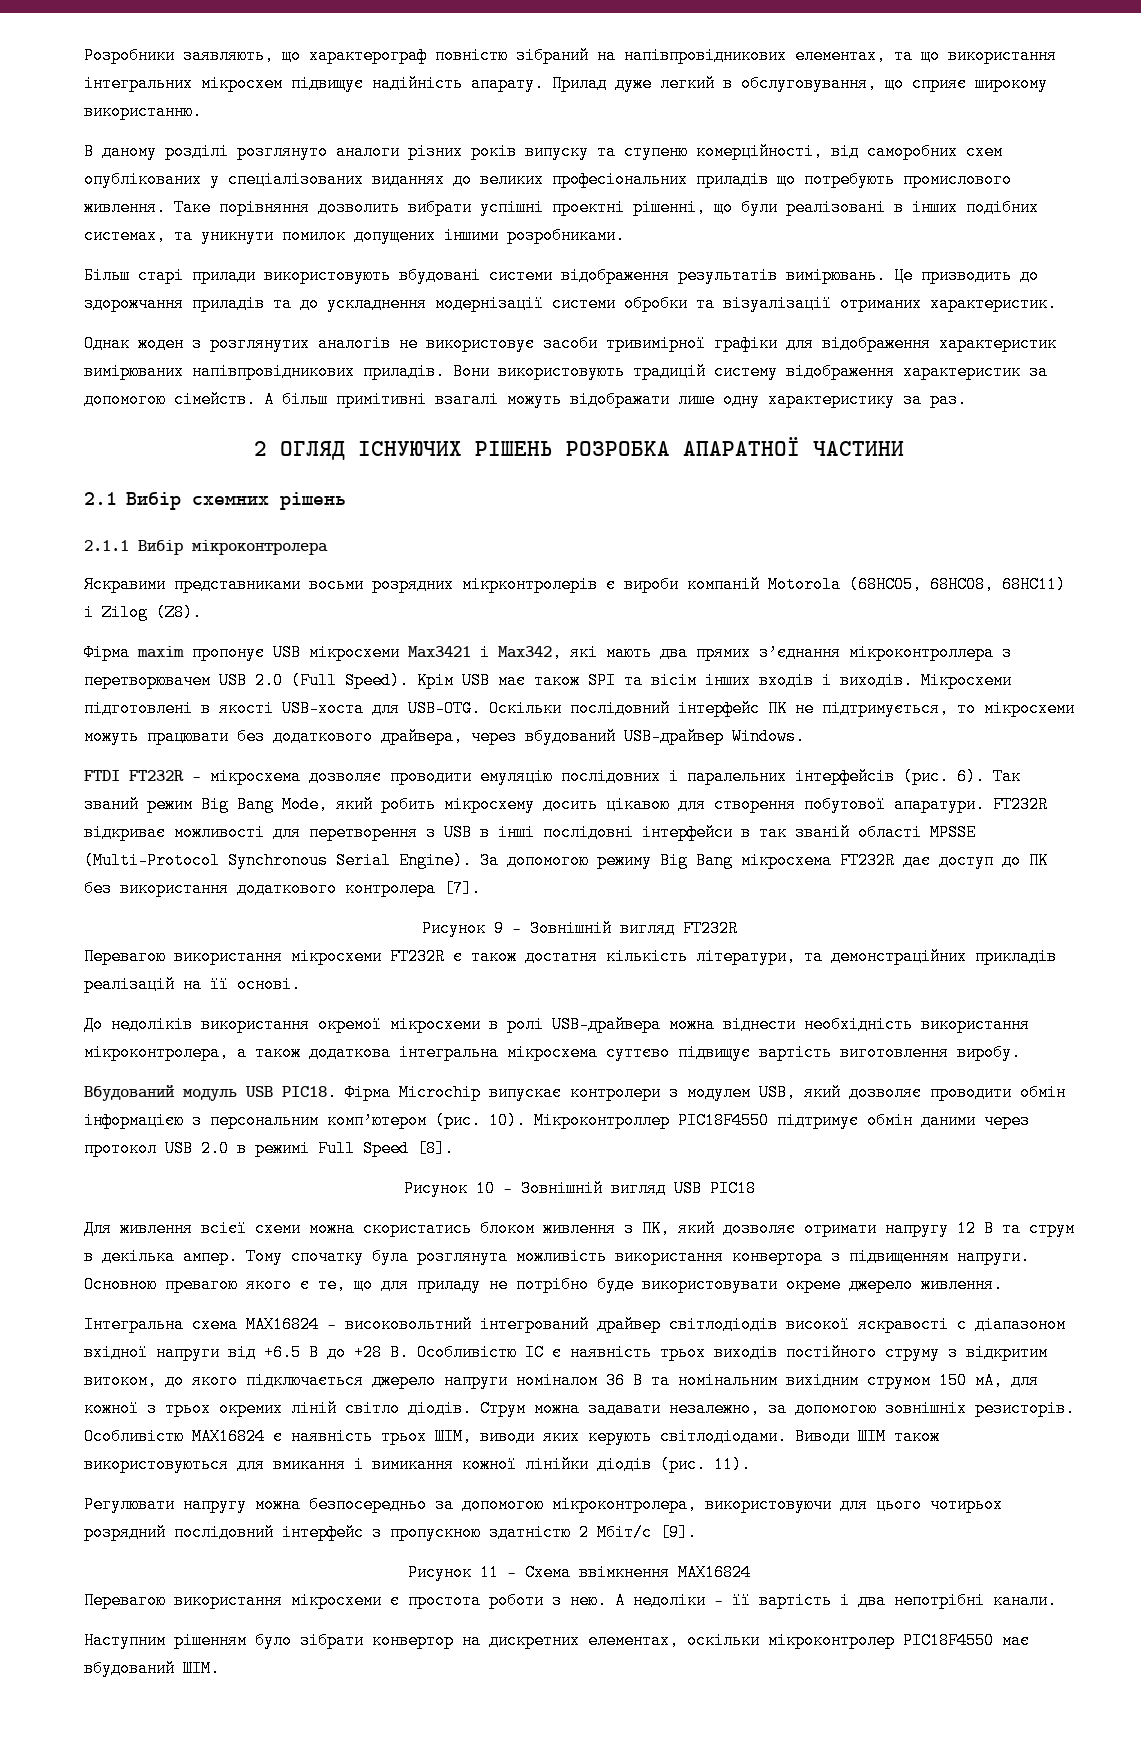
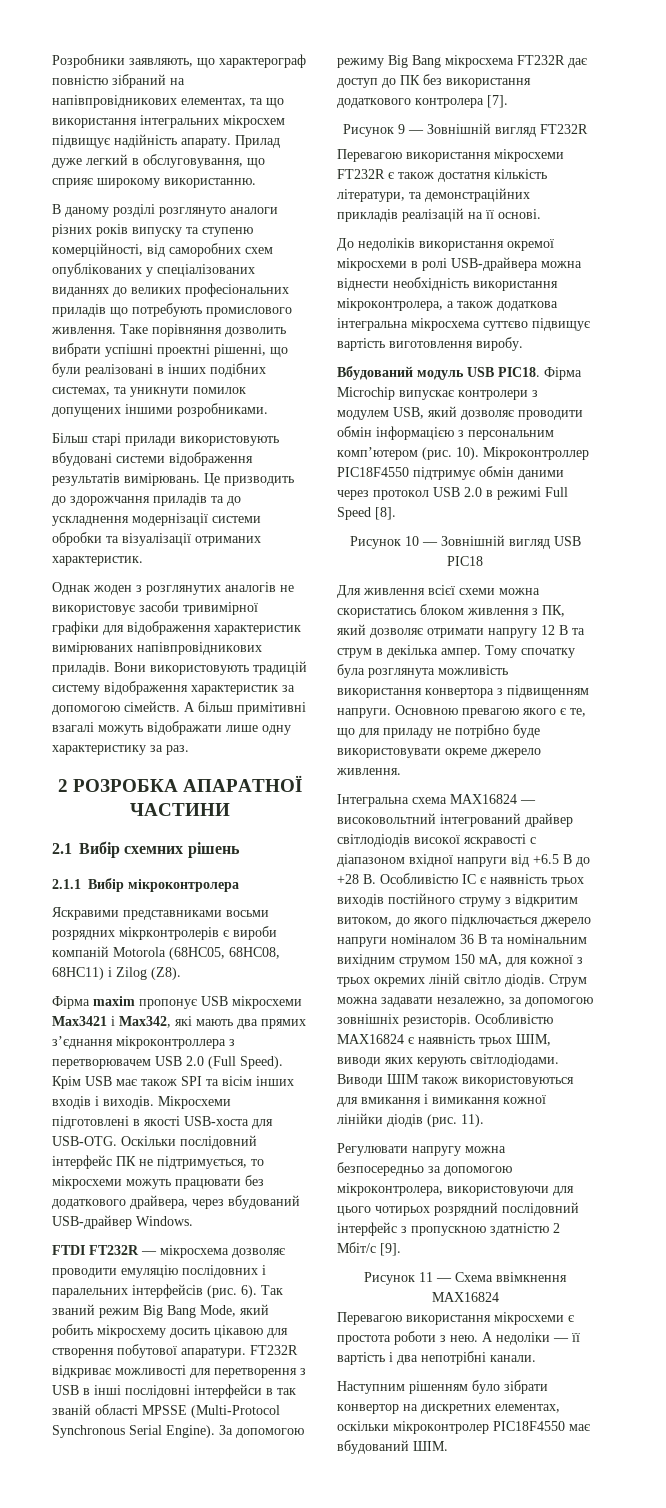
- 2 ОГЛЯД ІСНУЮЧИХ РІШЕНЬ РОЗРОБКА АПАРАТНОЇ ЧАСТИНИ
+ 2 РОЗРОБКА АПАРАТНОЇ ЧАСТИНИ

